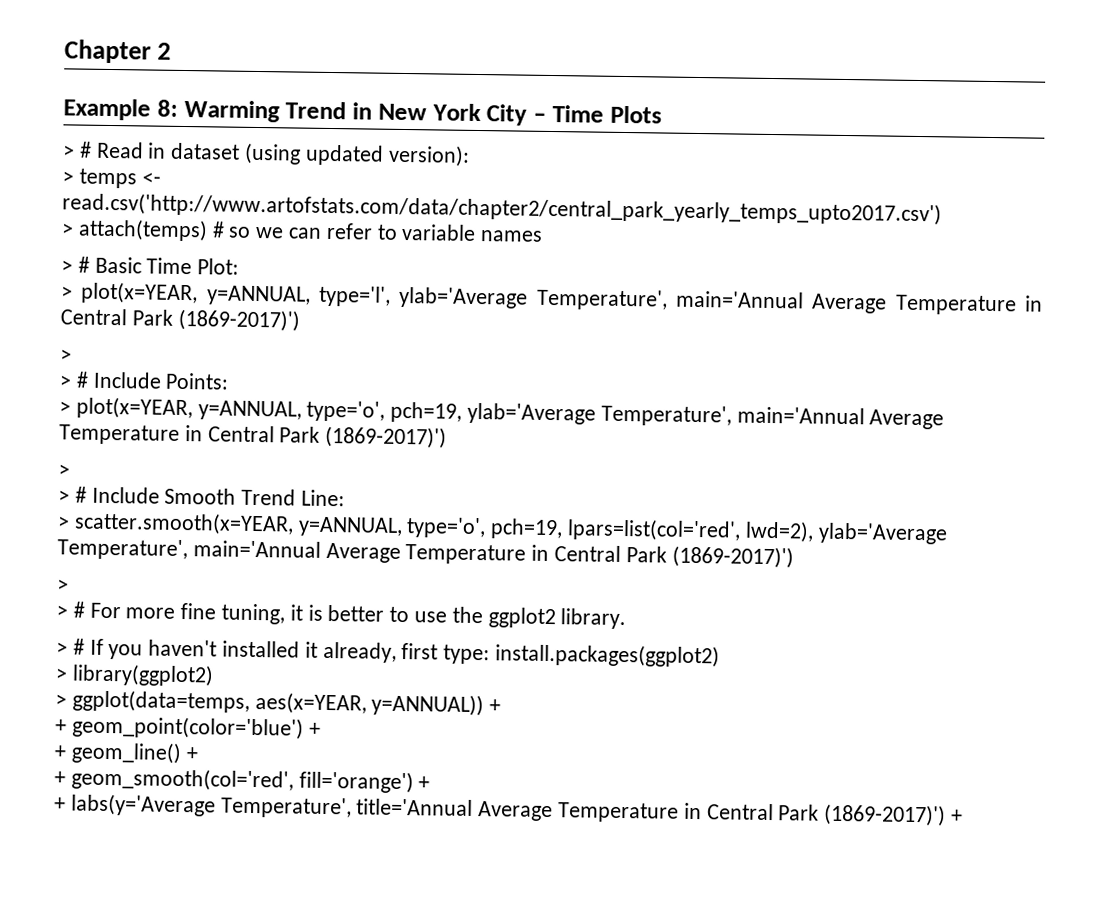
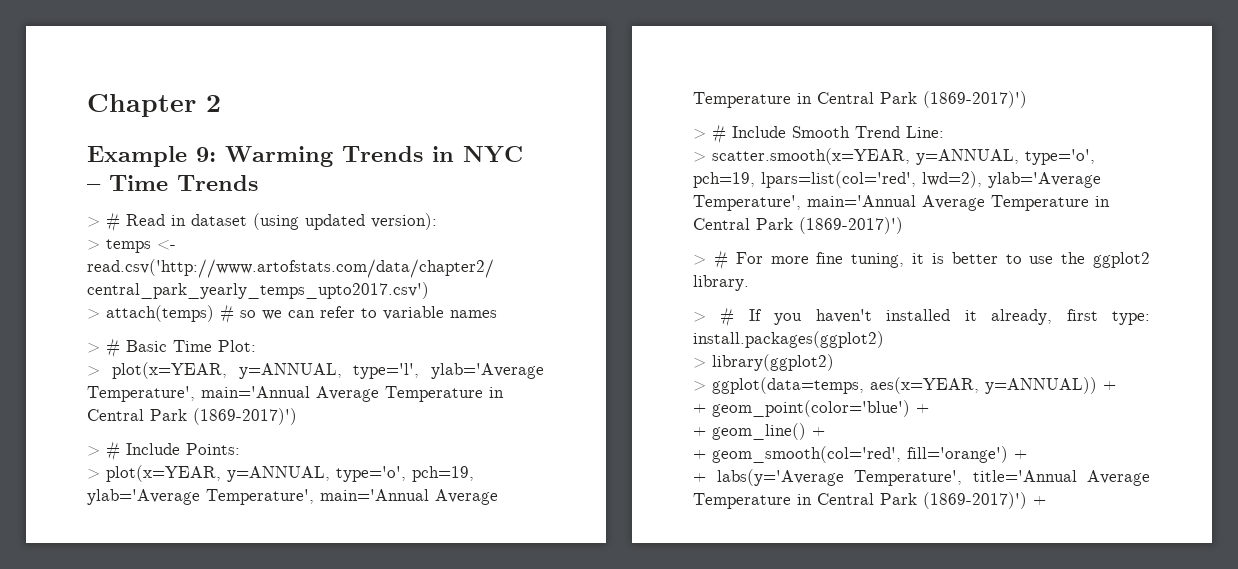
- Example 8: Warming Trend in New York City – Time Plots
+ Example 9: Warming Trends in NYC – Time Trends
  > plot(x=YEAR, y=ANNUAL, type='l', ylab='Average Temperature', main='Annual Average Temperature in Central Park (1869-2017)')
- >
  > plot(x=YEAR, y=ANNUAL, type='o', pch=19, ylab='Average Temperature', main='Annual Average Temperature in Central Park (1869-2017)')
- >
  > scatter.smooth(x=YEAR, y=ANNUAL, type='o', pch=19, lpars=list(col='red', lwd=2), ylab='Average Temperature', main='Annual Average Temperature in Central Park (1869-2017)')
- >

